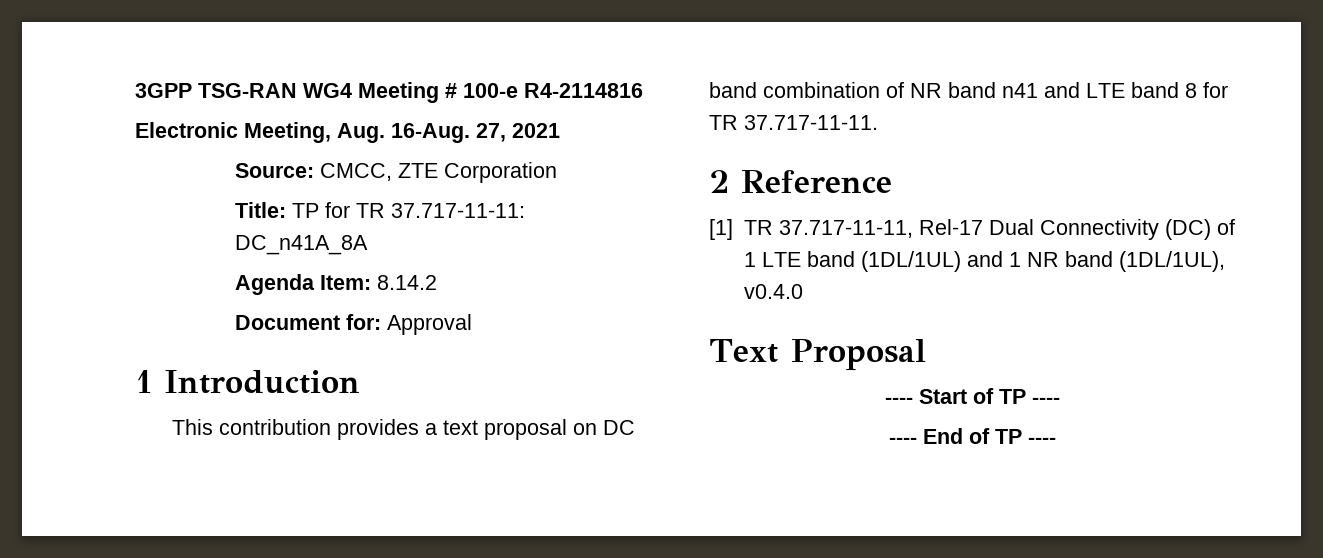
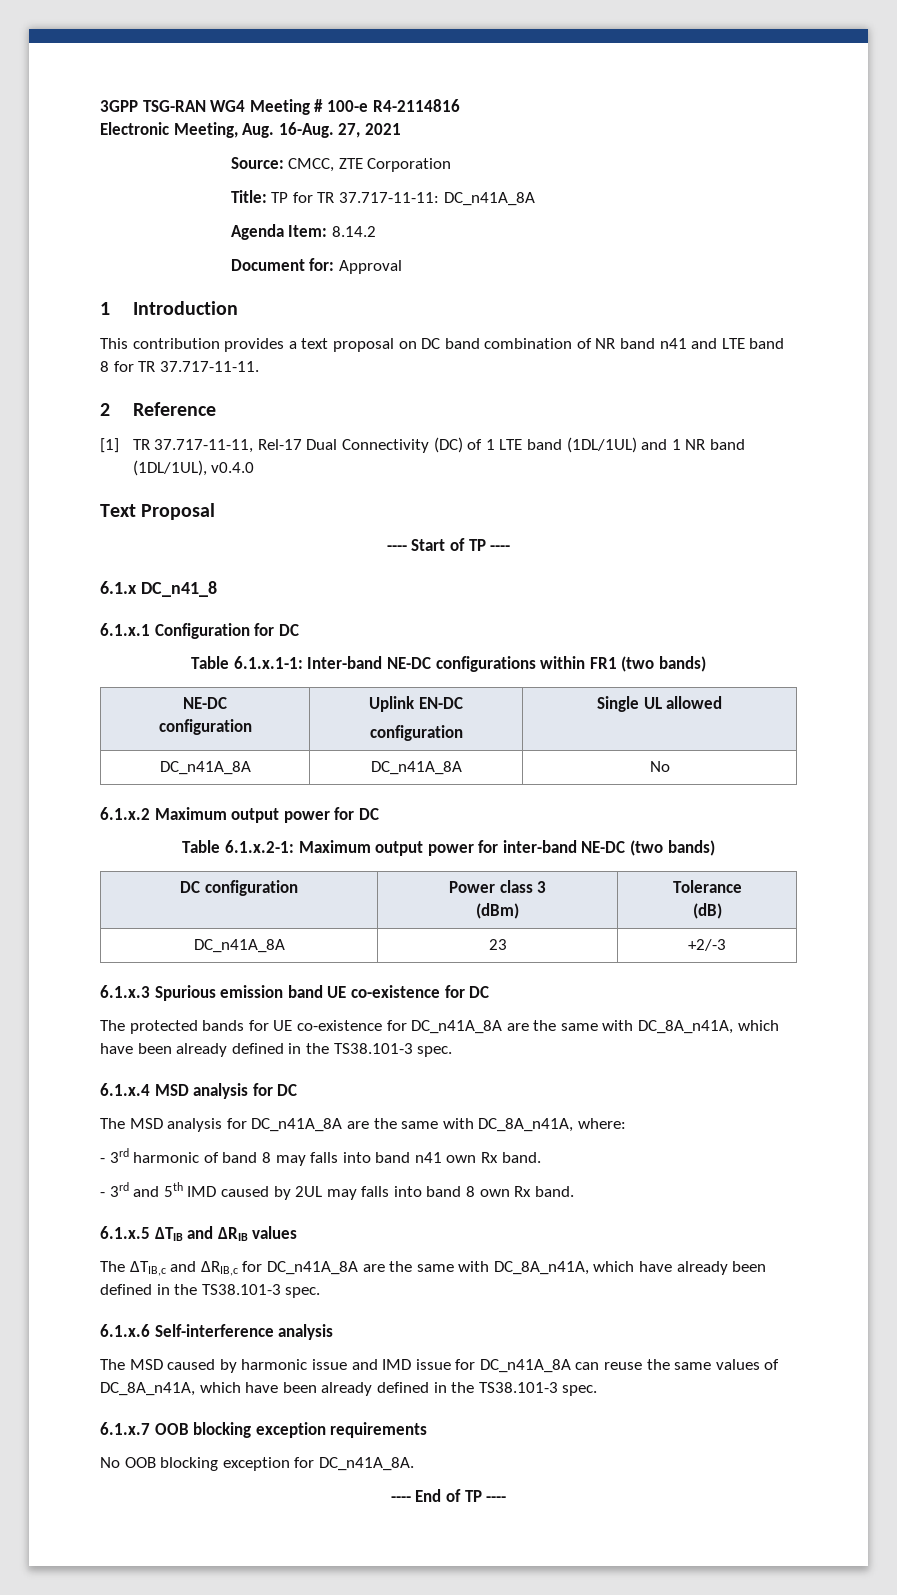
+ 6.1.x DC_n41_8
+ 6.1.x.1 Configuration for DC
+ Table 6.1.x.1-1: Inter-band NE-DC configurations within FR1 (two bands)
+ NE-DC
+ configuration | Uplink EN-DC
+ configuration | Single UL allowed
+ DC_n41A_8A | DC_n41A_8A | No
+ 6.1.x.2 Maximum output power for DC
+ Table 6.1.x.2-1: Maximum output power for inter-band NE-DC (two bands)
+ DC configuration | Power class 3
+ (dBm) | Tolerance
+ (dB)
+ DC_n41A_8A | 23 | +2/-3
+ 6.1.x.3 Spurious emission band UE co-existence for DC
+ The protected bands for UE co-existence for DC_n41A_8A are the same with DC_8A_n41A, which have been already defined in the TS38.101-3 spec.
+ 6.1.x.4 MSD analysis for DC
+ The MSD analysis for DC_n41A_8A are the same with DC_8A_n41A, where:
+ - 3rd harmonic of band 8 may falls into band n41 own Rx band.
+ - 3rd and 5th IMD caused by 2UL may falls into band 8 own Rx band.
+ 6.1.x.5 ∆TIB and ∆RIB values
+ The ΔTIB,c and ΔRIB,c for DC_n41A_8A are the same with DC_8A_n41A, which have already been defined in the TS38.101-3 spec.
+ 6.1.x.6 Self-interference analysis
+ The MSD caused by harmonic issue and IMD issue for DC_n41A_8A can reuse the same values of DC_8A_n41A, which have been already defined in the TS38.101-3 spec.
+ 6.1.x.7 OOB blocking exception requirements
+ No OOB blocking exception for DC_n41A_8A.

